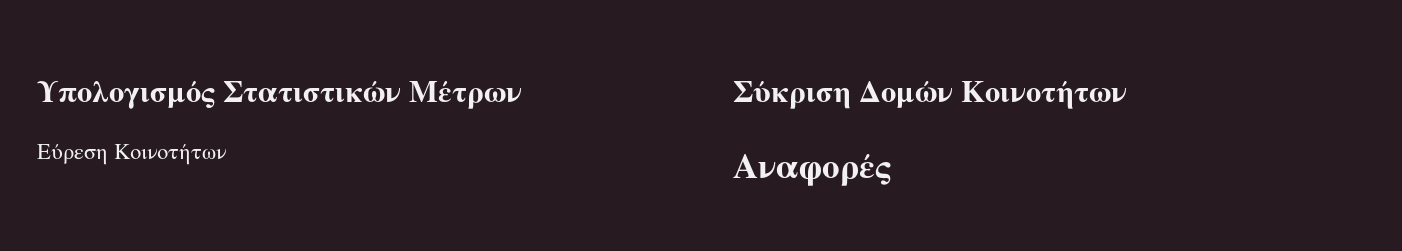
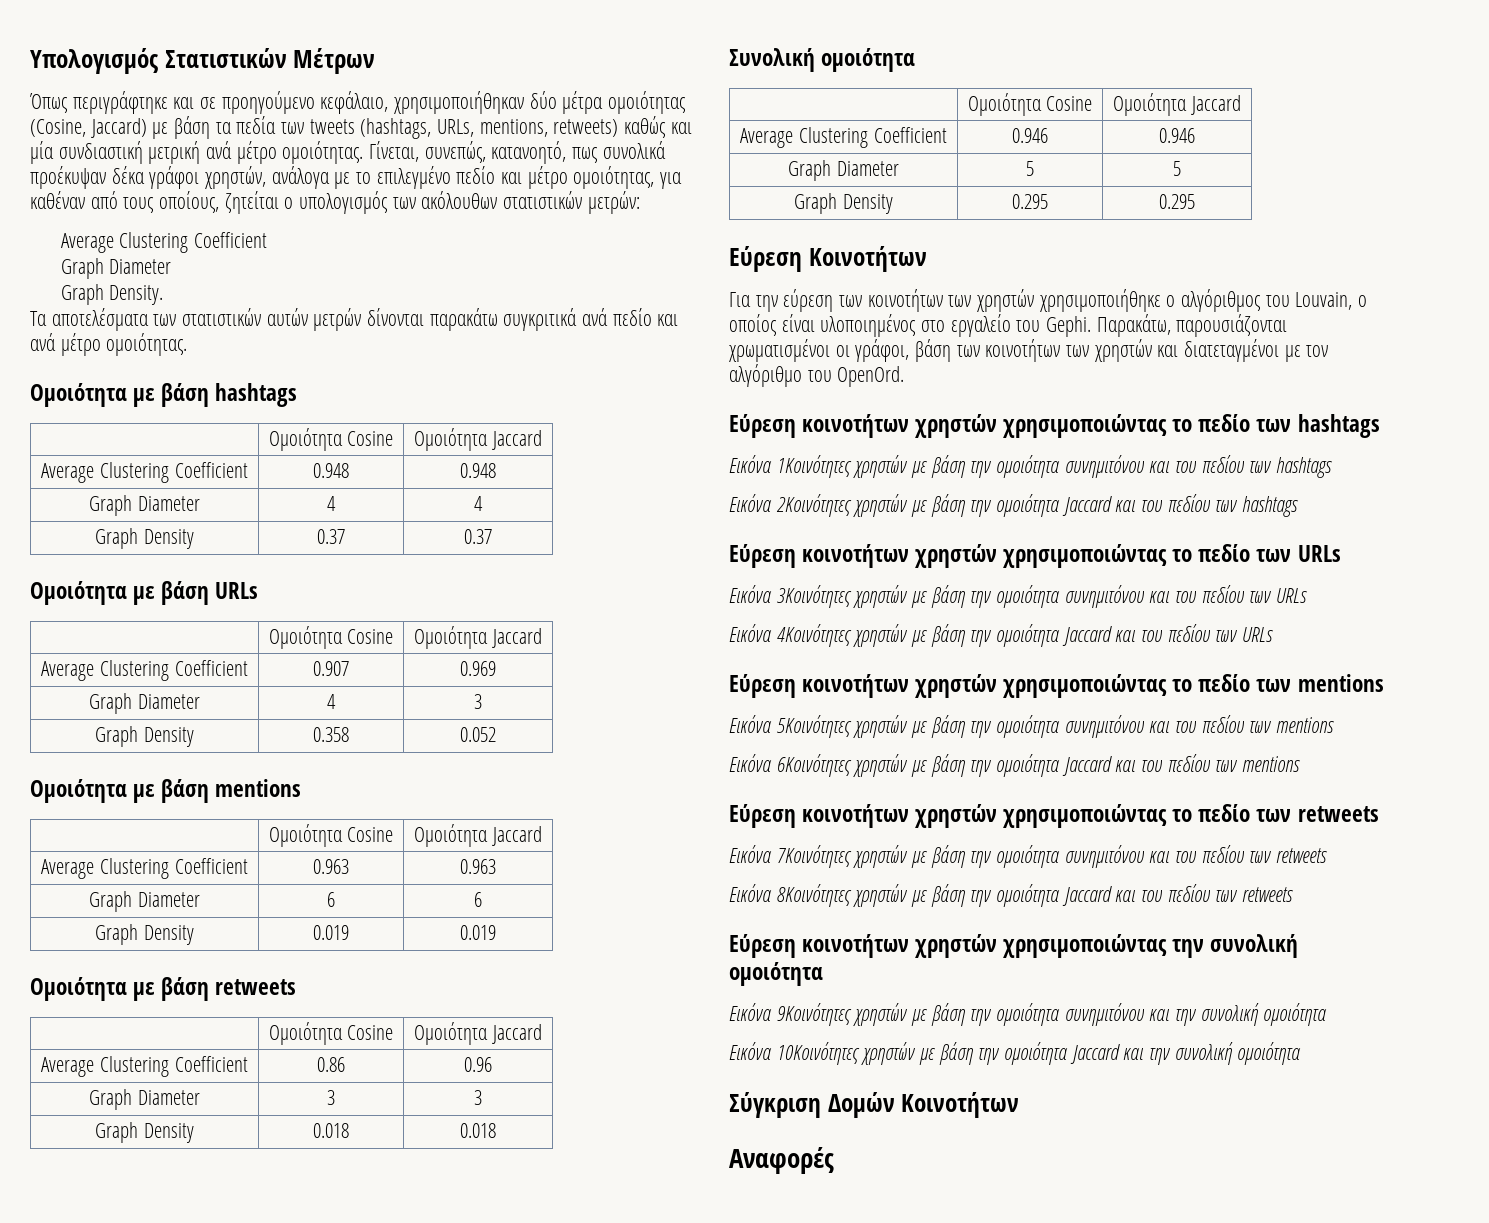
+ Όπως περιγράφτηκε και σε προηγούμενο κεφάλαιο, χρησιμοποιήθηκαν δύο μέτρα ομοιότητας (Cosine, Jaccard) με βάση τα πεδία των tweets (hashtags, URLs, mentions, retweets) καθώς και μία συνδιαστική μετρική ανά μέτρο ομοιότητας. Γίνεται, συνεπώς, κατανοητό, πως συνολικά προέκυψαν δέκα γράφοι χρηστών, ανάλογα με το επιλεγμένο πεδίο και μέτρο ομοιότητας, για καθέναν από τους οποίους, ζητείται ο υπολογισμός των ακόλουθων στατιστικών μετρών:
+ Average Clustering Coefficient
+ Graph Diameter
+ Graph Density.
+ Τα αποτελέσματα των στατιστικών αυτών μετρών δίνονται παρακάτω συγκριτικά ανά πεδίο και ανά μέτρο ομοιότητας.
+ Ομοιότητα με βάση hashtags
+ | Ομοιότητα Cosine | Ομοιότητα Jaccard
+ Average Clustering Coefficient | 0.948 | 0.948
+ Graph Diameter | 4 | 4
+ Graph Density | 0.37 | 0.37
+ Ομοιότητα με βάση URLs
+ | Ομοιότητα Cosine | Ομοιότητα Jaccard
+ Average Clustering Coefficient | 0.907 | 0.969
+ Graph Diameter | 4 | 3
+ Graph Density | 0.358 | 0.052
+ Ομοιότητα με βάση mentions
+ | Ομοιότητα Cosine | Ομοιότητα Jaccard
+ Average Clustering Coefficient | 0.963 | 0.963
+ Graph Diameter | 6 | 6
+ Graph Density | 0.019 | 0.019
+ Ομοιότητα με βάση retweets
+ | Ομοιότητα Cosine | Ομοιότητα Jaccard
+ Average Clustering Coefficient | 0.86 | 0.96
+ Graph Diameter | 3 | 3
+ Graph Density | 0.018 | 0.018
+ Συνολική ομοιότητα
+ | Ομοιότητα Cosine | Ομοιότητα Jaccard
+ Average Clustering Coefficient | 0.946 | 0.946
+ Graph Diameter | 5 | 5
+ Graph Density | 0.295 | 0.295
  Εύρεση Κοινοτήτων
- Σύκριση Δομών Κοινοτήτων
+ Για την εύρεση των κοινοτήτων των χρηστών χρησιμοποιήθηκε ο αλγόριθμος του Louvain, ο οποίος είναι υλοποιημένος στο εργαλείο του Gephi. Παρακάτω, παρουσιάζονται χρωματισμένοι οι γράφοι, βάση των κοινοτήτων των χρηστών και διατεταγμένοι με τον αλγόριθμο του OpenOrd.
+ Εύρεση κοινοτήτων χρηστών χρησιμοποιώντας το πεδίο των hashtags
+ Εικόνα 1Κοινότητες χρηστών με βάση την ομοιότητα συνημιτόνου και του πεδίου των hashtags
+ Εικόνα 2Κοινότητες χρηστών με βάση την ομοιότητα Jaccard και του πεδίου των hashtags
+ Εύρεση κοινοτήτων χρηστών χρησιμοποιώντας το πεδίο των URLs
+ Εικόνα 3Κοινότητες χρηστών με βάση την ομοιότητα συνημιτόνου και του πεδίου των URLs
+ Εικόνα 4Κοινότητες χρηστών με βάση την ομοιότητα Jaccard και του πεδίου των URLs
+ Εύρεση κοινοτήτων χρηστών χρησιμοποιώντας το πεδίο των mentions
+ Εικόνα 5Κοινότητες χρηστών με βάση την ομοιότητα συνημιτόνου και του πεδίου των mentions
+ Εικόνα 6Κοινότητες χρηστών με βάση την ομοιότητα Jaccard και του πεδίου των mentions
+ Εύρεση κοινοτήτων χρηστών χρησιμοποιώντας το πεδίο των retweets
+ Εικόνα 7Κοινότητες χρηστών με βάση την ομοιότητα συνημιτόνου και του πεδίου των retweets
+ Εικόνα 8Κοινότητες χρηστών με βάση την ομοιότητα Jaccard και του πεδίου των retweets
+ Εύρεση κοινοτήτων χρηστών χρησιμοποιώντας την συνολική ομοιότητα
+ Εικόνα 9Κοινότητες χρηστών με βάση την ομοιότητα συνημιτόνου και την συνολική ομοιότητα
+ Εικόνα 10Κοινότητες χρηστών με βάση την ομοιότητα Jaccard και την συνολική ομοιότητα
+ Σύγκριση Δομών Κοινοτήτων

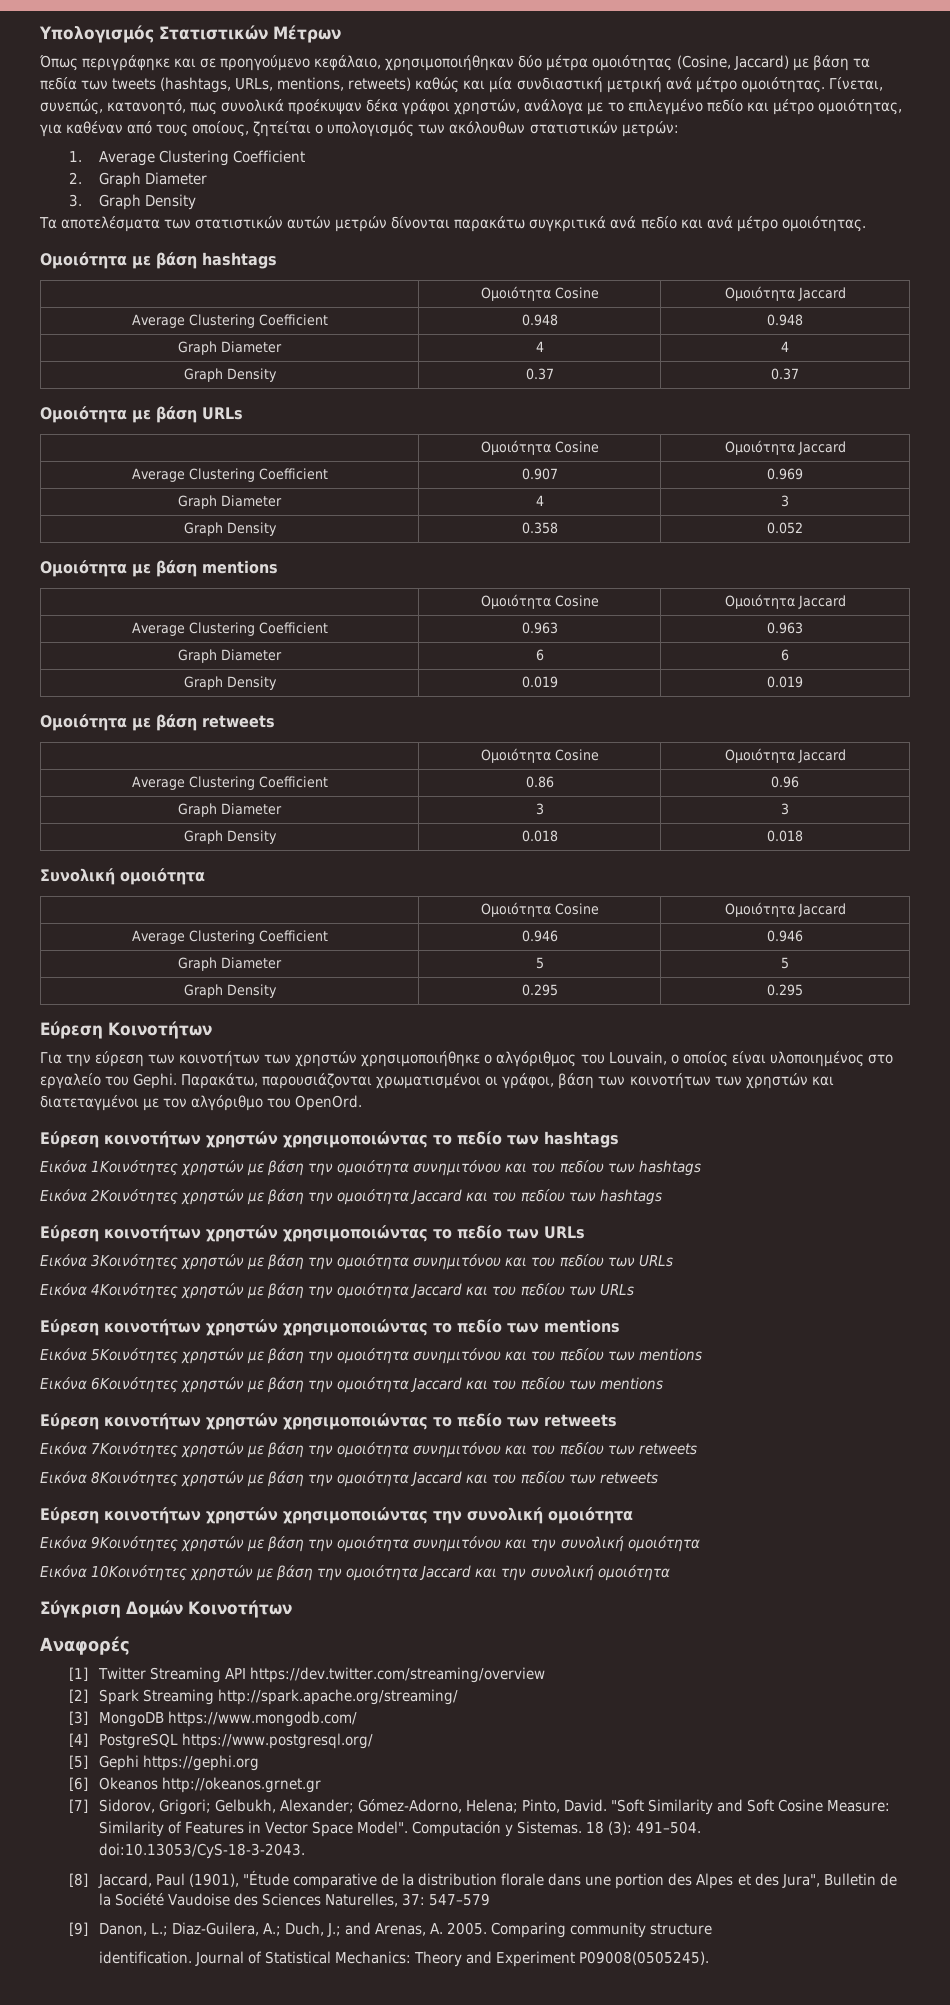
- Όπως περιγράφτηκε και σε προηγούμενο κεφάλαιο, χρησιμοποιήθηκαν δύο μέτρα ομοιότητας (Cosine, Jaccard) με βάση τα πεδία των tweets (hashtags, URLs, mentions, retweets) καθώς και μία συνδιαστική μετρική ανά μέτρο ομοιότητας.
+ Όπως περιγράφηκε και σε προηγούμενο κεφάλαιο, χρησιμοποιήθηκαν δύο μέτρα ομοιότητας (Cosine, Jaccard) με βάση τα πεδία των tweets (hashtags, URLs, mentions, retweets) καθώς και μία συνδιαστική μετρική ανά μέτρο ομοιότητας.
  Γίνεται, συνεπώς, κατανοητό, πως συνολικά προέκυψαν δέκα γράφοι χρηστών, ανάλογα με το επιλεγμένο πεδίο και μέτρο ομοιότητας, για καθέναν από τους οποίους, ζητείται ο υπολογισμός των ακόλουθων στατιστικών μετρών:
- Average Clustering Coefficient
- Graph Diameter
+ 1. Average Clustering Coefficient
+ 2. Graph Diameter
- Graph Density.
+ 3. Graph Density
+ [1] Twitter Streaming API https://dev.twitter.com/streaming/overview
+ [2] Spark Streaming http://spark.apache.org/streaming/
+ [3] MongoDB https://www.mongodb.com/
+ [4] PostgreSQL https://www.postgresql.org/
+ [5] Gephi https://gephi.org
+ [6] Okeanos http://okeanos.grnet.gr
+ [7] Sidorov, Grigori; Gelbukh, Alexander; Gómez-Adorno, Helena; Pinto, David. "Soft Similarity and Soft Cosine Measure: Similarity of Features in Vector Space Model". Computación y Sistemas. 18 (3): 491–504. doi:10.13053/CyS-18-3-2043.
+ [8] Jaccard, Paul (1901), "Étude comparative de la distribution florale dans une portion des Alpes et des Jura", Bulletin de la Société Vaudoise des Sciences Naturelles, 37: 547–579
+ [9] Danon, L.; Diaz-Guilera, A.; Duch, J.; and Arenas, A. 2005. Comparing community structure
+ identification. Journal of Statistical Mechanics: Theory and Experiment P09008(0505245).

